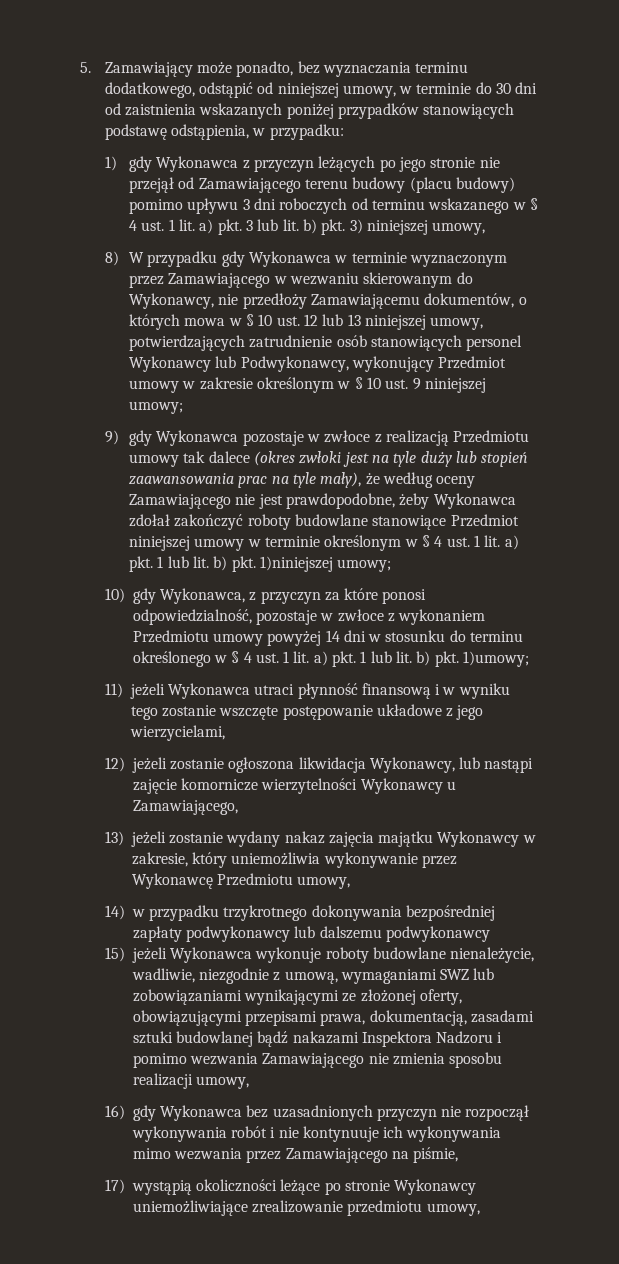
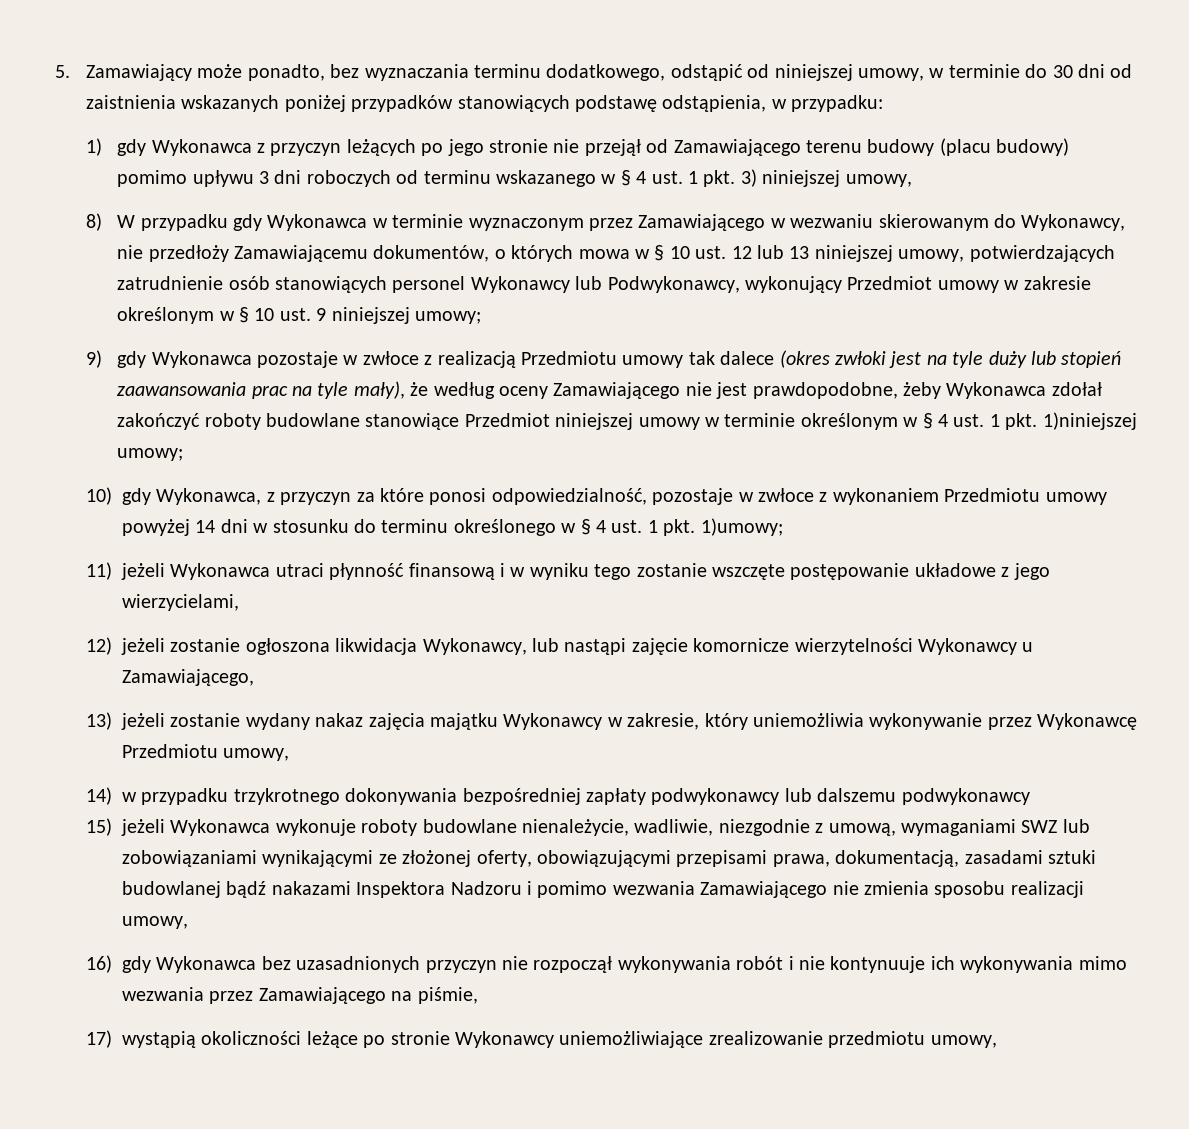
- 1) gdy Wykonawca z przyczyn leżących po jego stronie nie przejął od Zamawiającego terenu budowy (placu budowy) pomimo upływu 3 dni roboczych od terminu wskazanego w § 4 ust. 1 lit. a) pkt. 3 lub lit. b) pkt. 3) niniejszej umowy,
+ 1) gdy Wykonawca z przyczyn leżących po jego stronie nie przejął od Zamawiającego terenu budowy (placu budowy) pomimo upływu 3 dni roboczych od terminu wskazanego w § 4 ust. 1 pkt. 3) niniejszej umowy,
- 9) gdy Wykonawca pozostaje w zwłoce z realizacją Przedmiotu umowy tak dalece (okres zwłoki jest na tyle duży lub stopień zaawansowania prac na tyle mały), że według oceny Zamawiającego nie jest prawdopodobne, żeby Wykonawca zdołał zakończyć roboty budowlane stanowiące Przedmiot niniejszej umowy w terminie określonym w § 4 ust. 1 lit. a) pkt. 1 lub lit. b) pkt. 1)niniejszej umowy;
+ 9) gdy Wykonawca pozostaje w zwłoce z realizacją Przedmiotu umowy tak dalece (okres zwłoki jest na tyle duży lub stopień zaawansowania prac na tyle mały), że według oceny Zamawiającego nie jest prawdopodobne, żeby Wykonawca zdołał zakończyć roboty budowlane stanowiące Przedmiot niniejszej umowy w terminie określonym w § 4 ust. 1 pkt. 1)niniejszej umowy;
- 10) gdy Wykonawca, z przyczyn za które ponosi odpowiedzialność, pozostaje w zwłoce z wykonaniem Przedmiotu umowy powyżej 14 dni w stosunku do terminu określonego w § 4 ust. 1 lit. a) pkt. 1 lub lit. b) pkt. 1)umowy;
+ 10) gdy Wykonawca, z przyczyn za które ponosi odpowiedzialność, pozostaje w zwłoce z wykonaniem Przedmiotu umowy powyżej 14 dni w stosunku do terminu określonego w § 4 ust. 1 pkt. 1)umowy;

